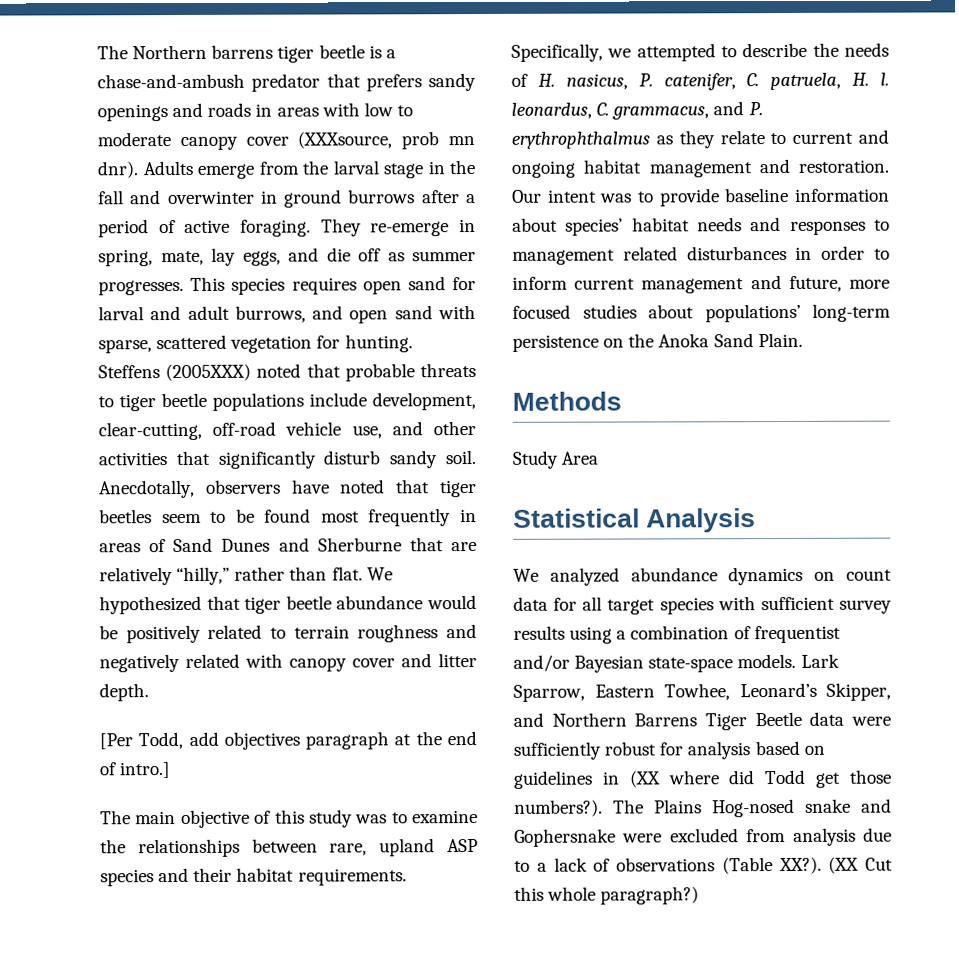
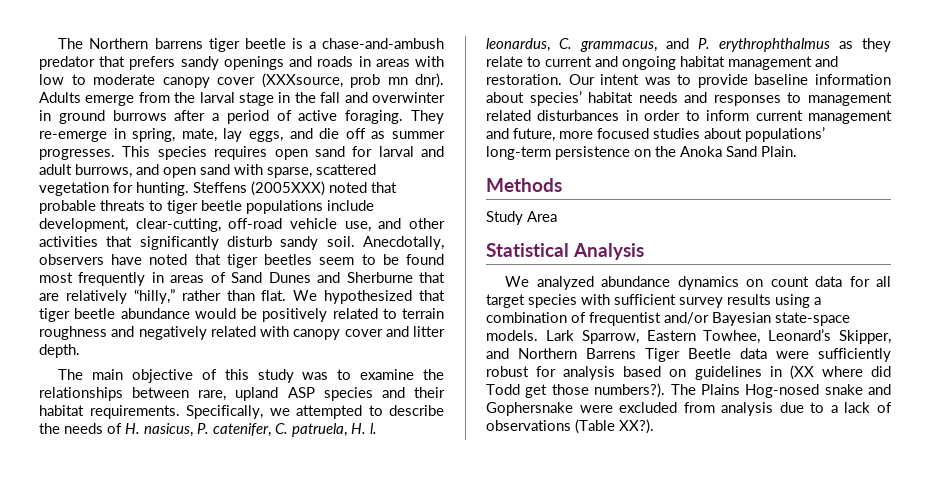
- [Per Todd, add objectives paragraph at the end of intro.]
- (XX Cut this whole paragraph?)

